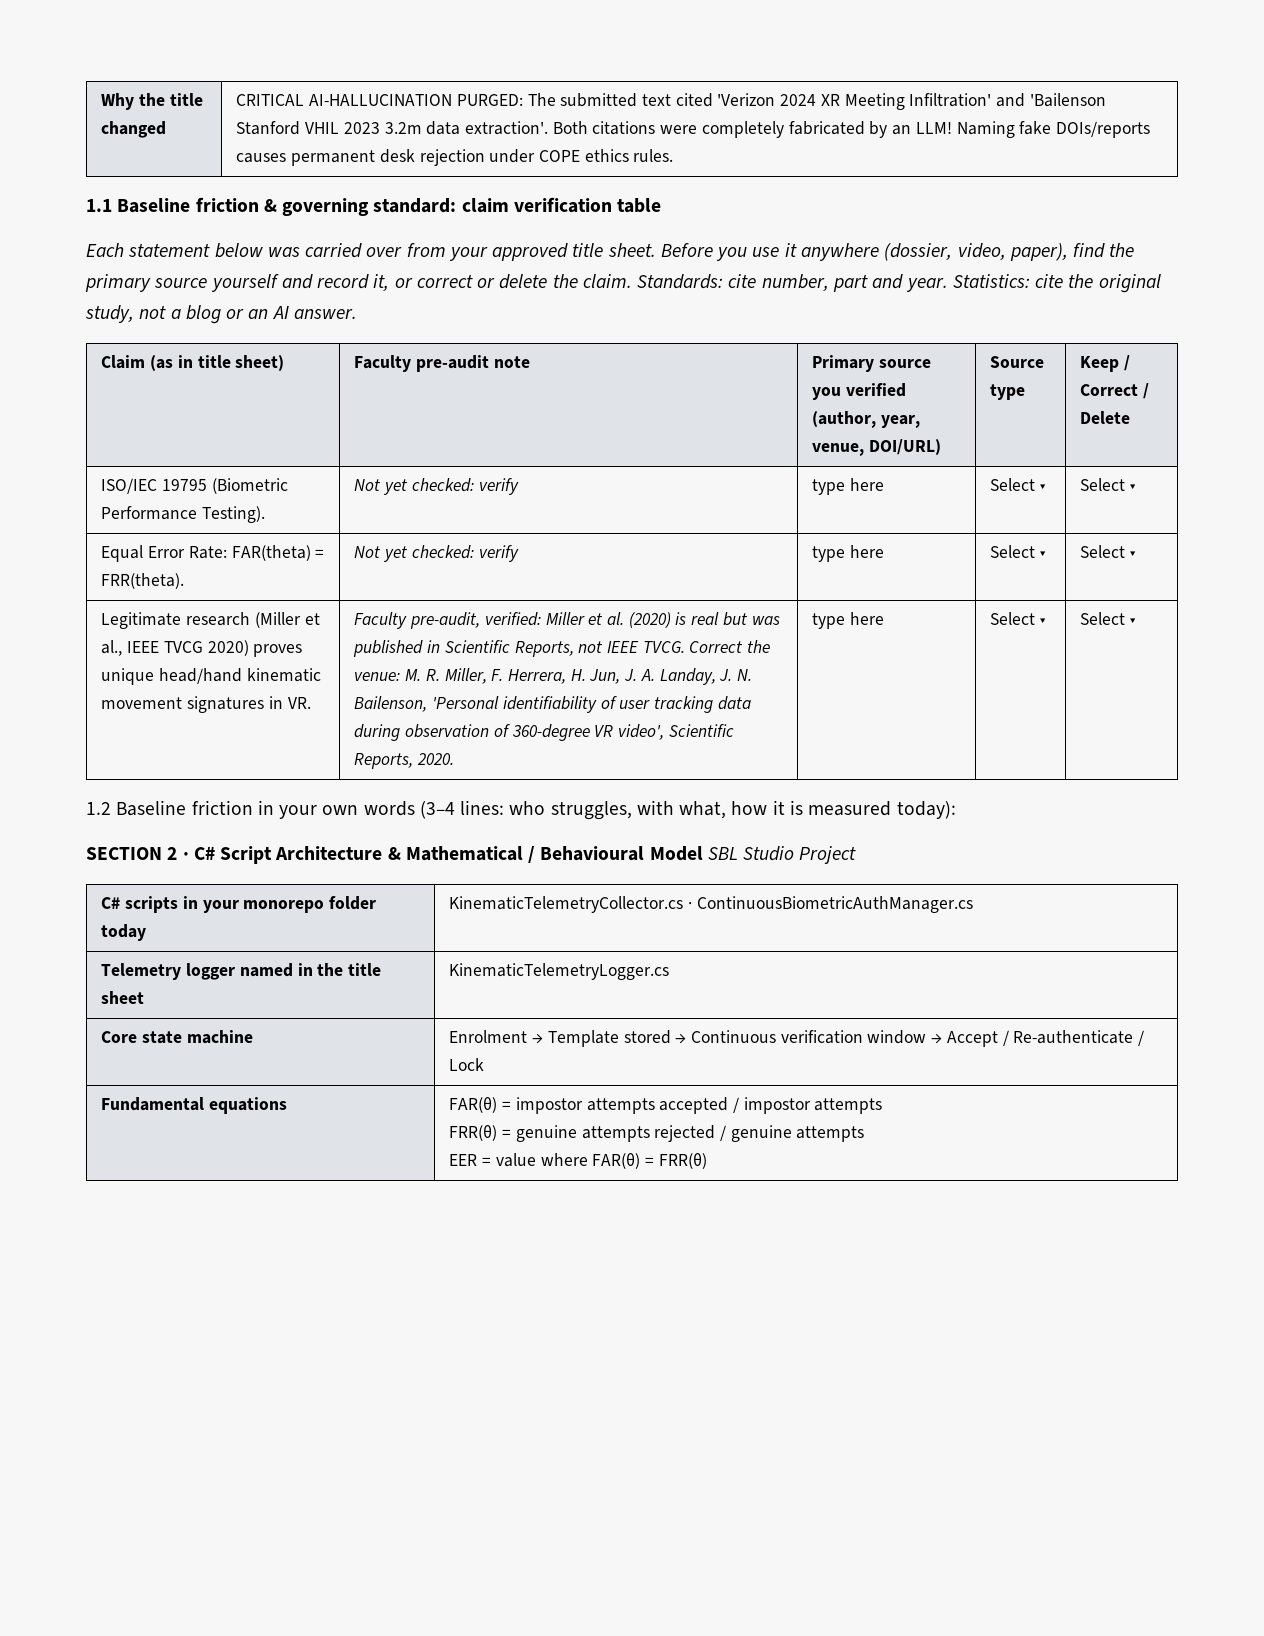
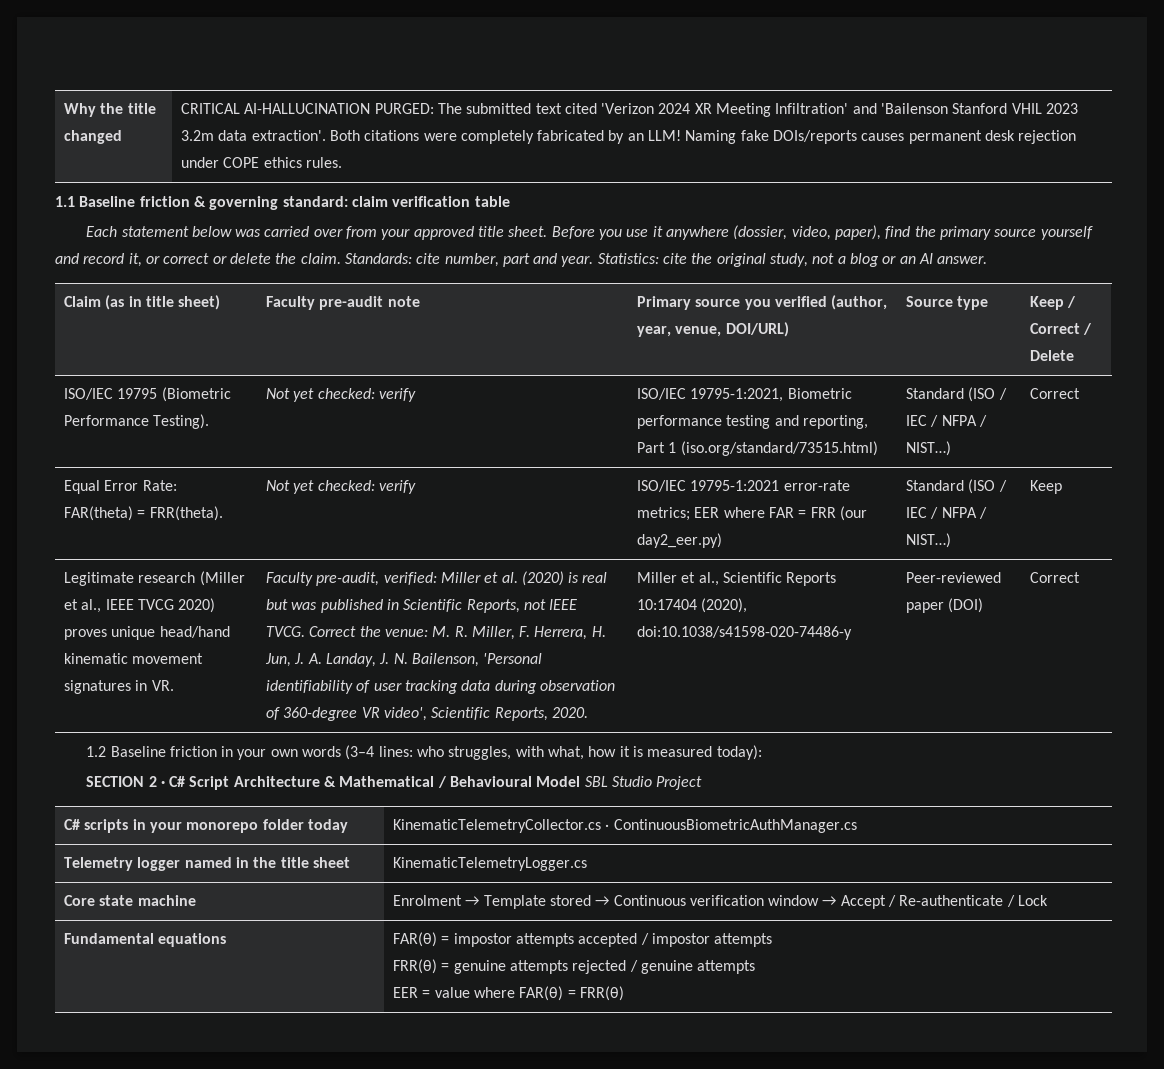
- ISO/IEC 19795 (Biometric Performance Testing). | Not yet checked: verify | type here | Select ▾ | Select ▾
+ ISO/IEC 19795 (Biometric Performance Testing). | Not yet checked: verify | ISO/IEC 19795-1:2021, Biometric performance testing and reporting, Part 1 (iso.org/standard/73515.html) | Standard (ISO / IEC / NFPA / NIST…) | Correct
- Equal Error Rate: FAR(theta) = FRR(theta). | Not yet checked: verify | type here | Select ▾ | Select ▾
+ Equal Error Rate: FAR(theta) = FRR(theta). | Not yet checked: verify | ISO/IEC 19795-1:2021 error-rate metrics; EER where FAR = FRR (our day2_eer.py) | Standard (ISO / IEC / NFPA / NIST…) | Keep
- Correct the venue: M. R. Miller, F. Herrera, H. Jun, J. A. Landay, J. N. Bailenson, 'Personal identifiability of user tracking data during observation of 360-degree VR video', Scientific Reports, 2020. | type here | Select ▾ | Select ▾
+ Correct the venue: M. R. Miller, F. Herrera, H. Jun, J. A. Landay, J. N. Bailenson, 'Personal identifiability of user tracking data during observation of 360-degree VR video', Scientific Reports, 2020. | Miller et al., Scientific Reports 10:17404 (2020), doi:10.1038/s41598-020-74486-y | Peer-reviewed paper (DOI) | Correct

